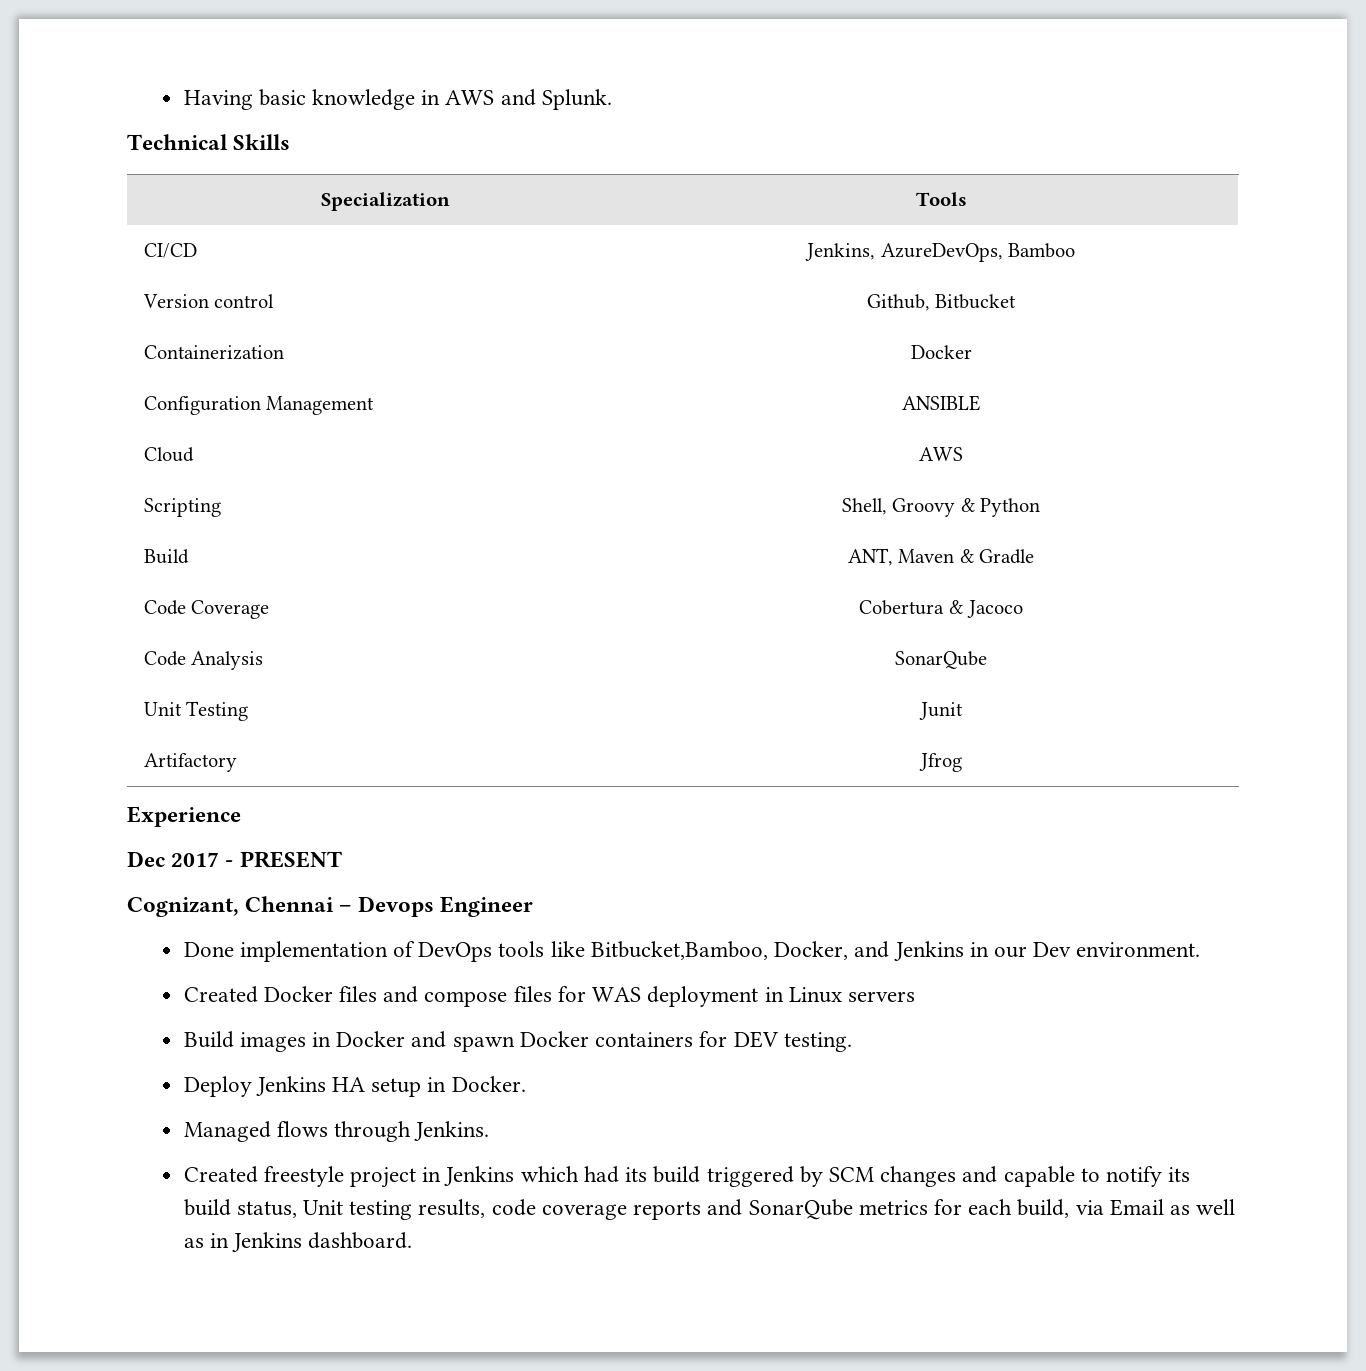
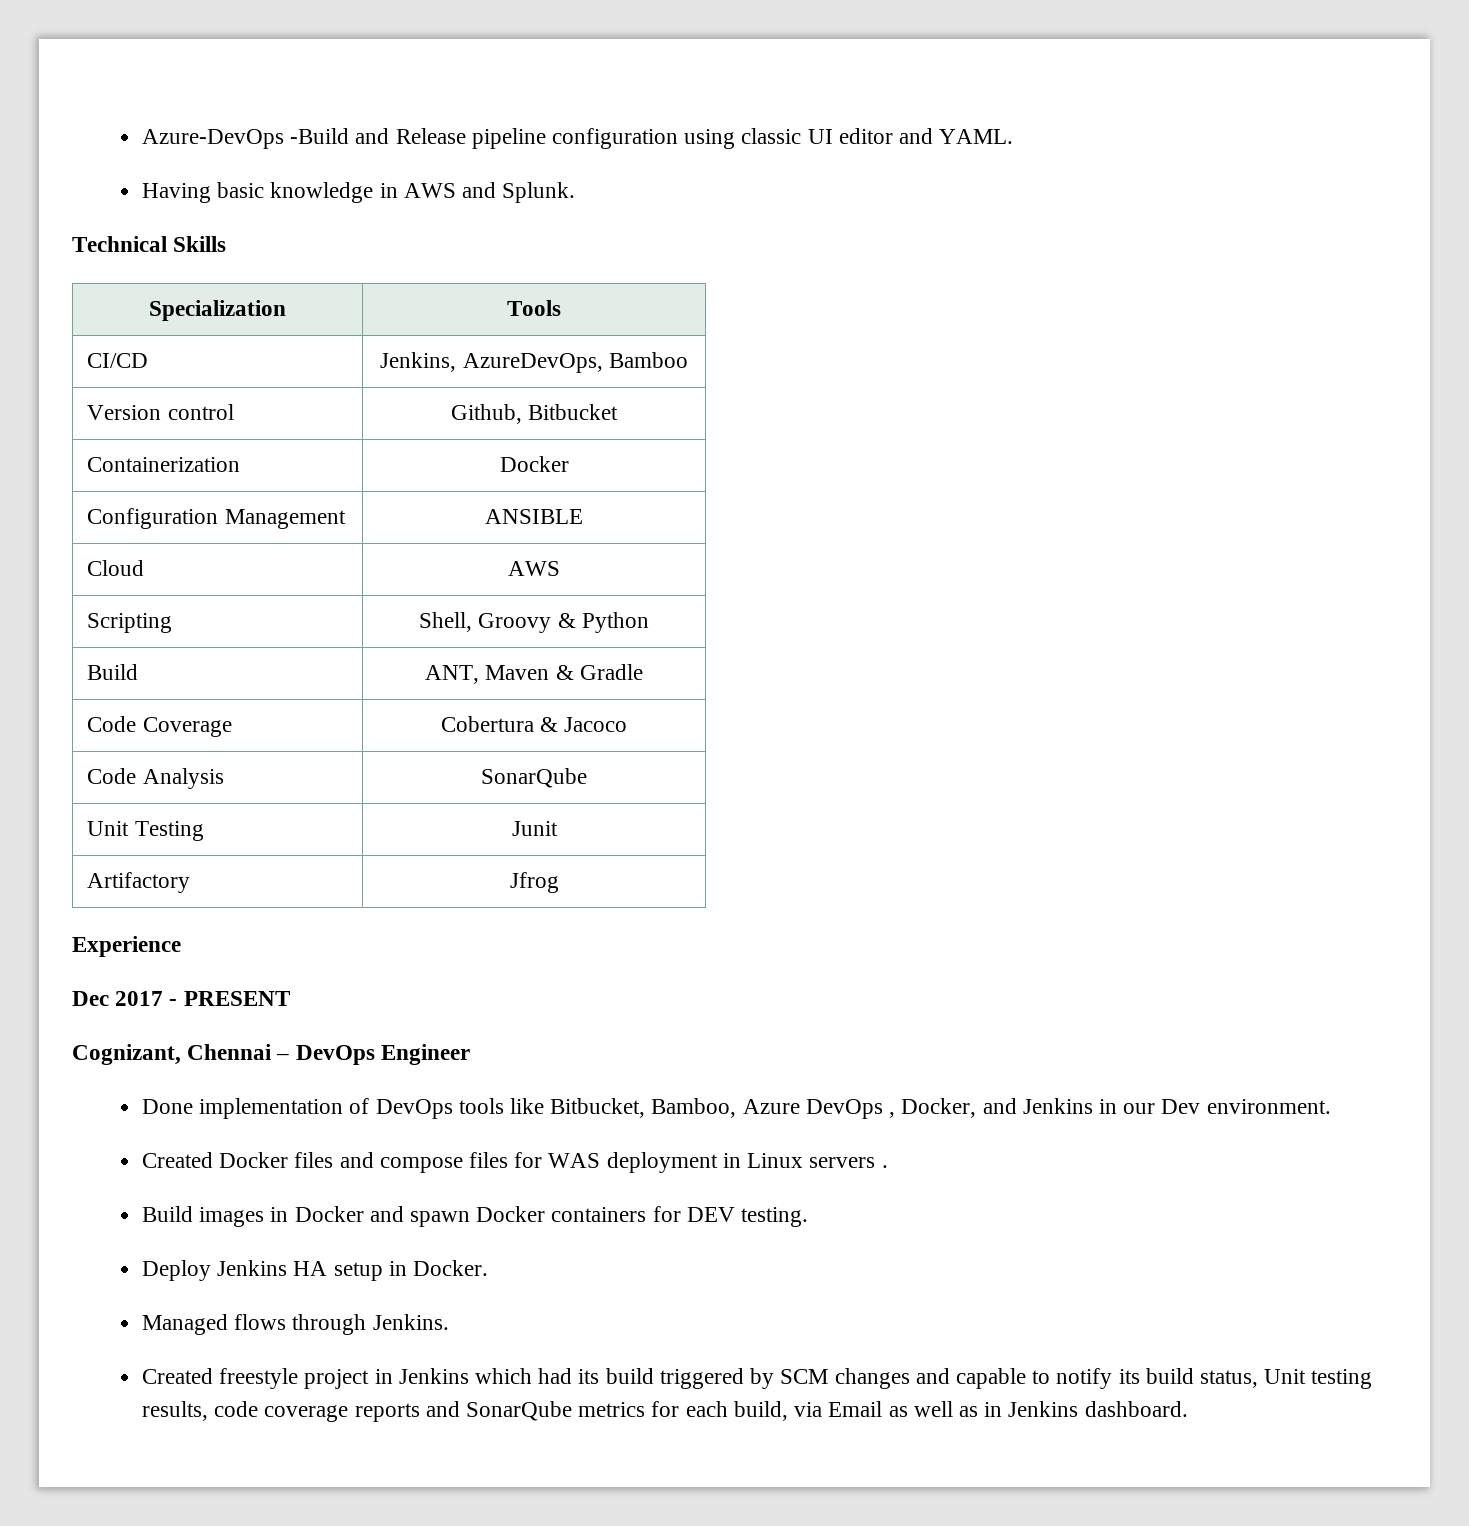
+ Azure-DevOps -Build and Release pipeline configuration using classic UI editor and YAML.
- Cognizant, Chennai – Devops Engineer
+ Cognizant, Chennai – DevOps Engineer
- Done implementation of DevOps tools like Bitbucket,Bamboo, Docker, and Jenkins in our Dev environment.
+ Done implementation of DevOps tools like Bitbucket, Bamboo, Azure DevOps , Docker, and Jenkins in our Dev environment.
- Created Docker files and compose files for WAS deployment in Linux servers
+ Created Docker files and compose files for WAS deployment in Linux servers .

